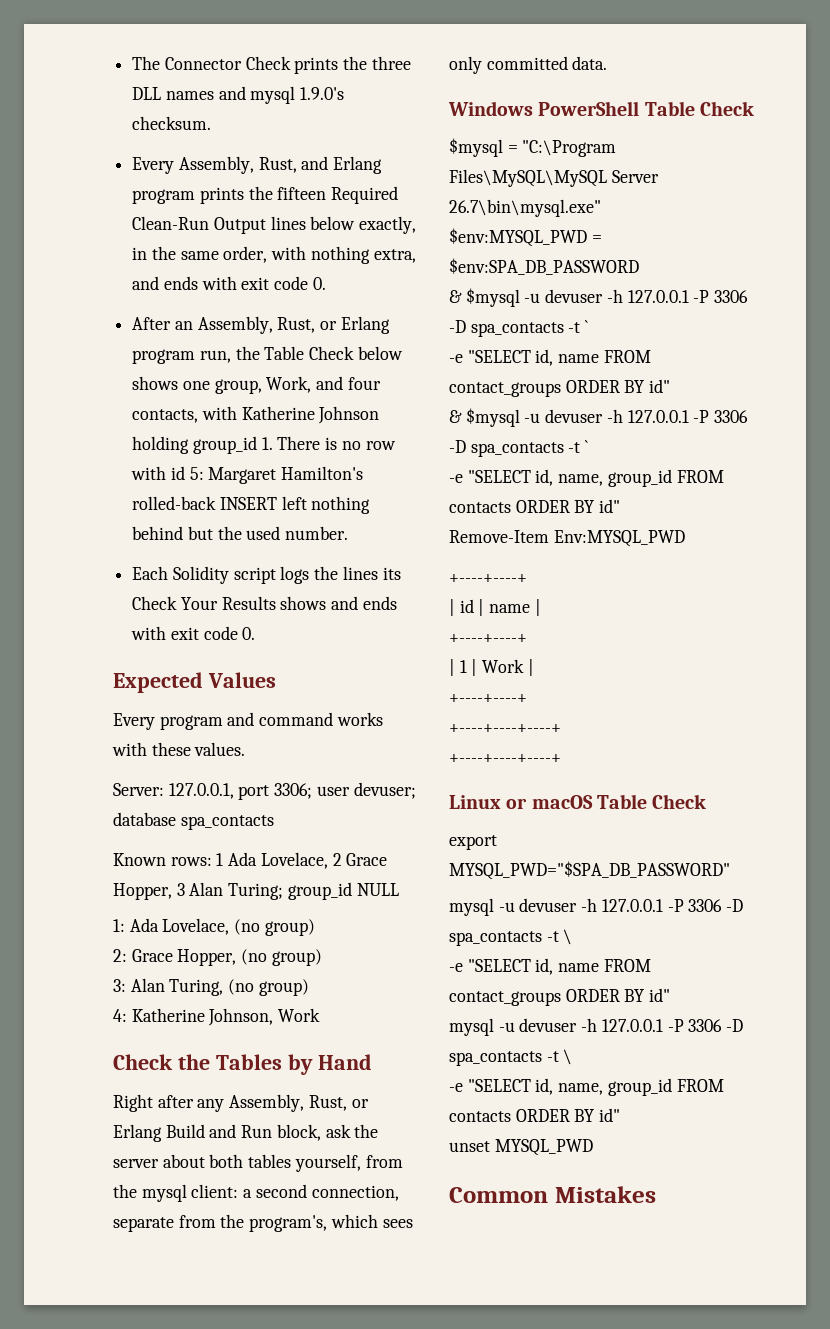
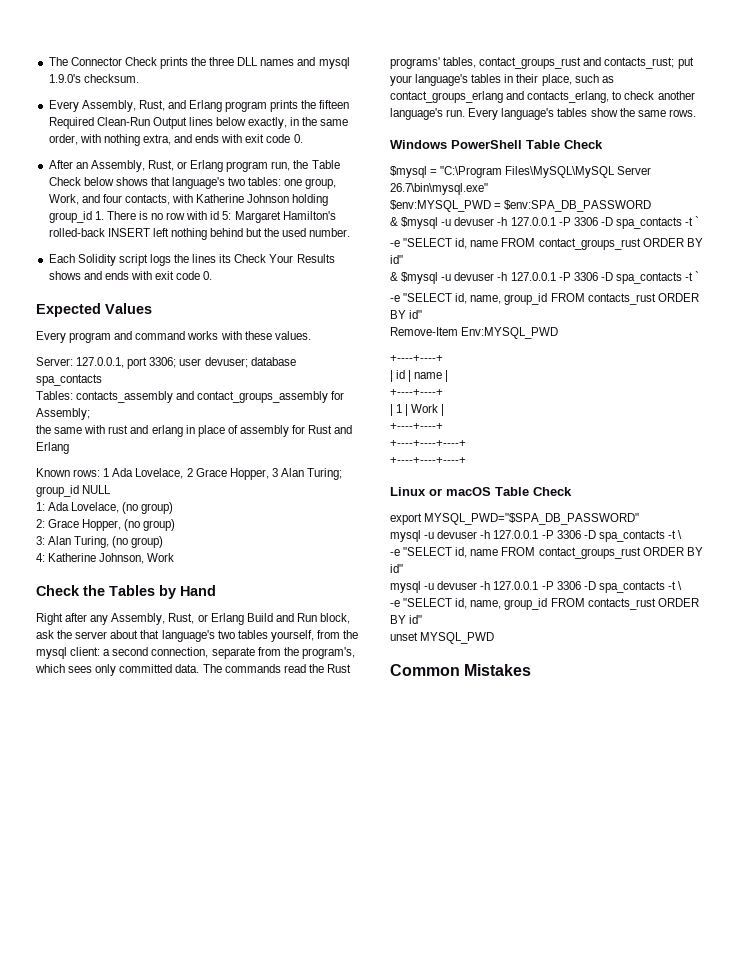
- After an Assembly, Rust, or Erlang program run, the Table Check below shows one group, Work, and four contacts, with Katherine Johnson holding group_id 1. There is no row with id 5: Margaret Hamilton's rolled-back INSERT left nothing behind but the used number.
+ After an Assembly, Rust, or Erlang program run, the Table Check below shows that language's two tables: one group, Work, and four contacts, with Katherine Johnson holding group_id 1. There is no row with id 5: Margaret Hamilton's rolled-back INSERT left nothing behind but the used number.
+ Tables: contacts_assembly and contact_groups_assembly for Assembly;
+ the same with rust and erlang in place of assembly for Rust and Erlang
- Right after any Assembly, Rust, or Erlang Build and Run block, ask the server about both tables yourself, from the mysql client: a second connection, separate from the program's, which sees only committed data.
+ Right after any Assembly, Rust, or Erlang Build and Run block, ask the server about that language's two tables yourself, from the mysql client: a second connection, separate from the program's, which sees only committed data. The commands read the Rust programs' tables, contact_groups_rust and contacts_rust; put your language's tables in their place, such as contact_groups_erlang and contacts_erlang, to check another language's run. Every language's tables show the same rows.
  $env:MYSQL_PWD = $env:SPA_DB_PASSWORD
  & $mysql -u devuser -h 127.0.0.1 -P 3306 -D spa_contacts -t `
- -e "SELECT id, name FROM contact_groups ORDER BY id"
+ -e "SELECT id, name FROM contact_groups_rust ORDER BY id"
  & $mysql -u devuser -h 127.0.0.1 -P 3306 -D spa_contacts -t `
- -e "SELECT id, name, group_id FROM contacts ORDER BY id"
+ -e "SELECT id, name, group_id FROM contacts_rust ORDER BY id"
  export MYSQL_PWD="$SPA_DB_PASSWORD"
  mysql -u devuser -h 127.0.0.1 -P 3306 -D spa_contacts -t \
- -e "SELECT id, name FROM contact_groups ORDER BY id"
+ -e "SELECT id, name FROM contact_groups_rust ORDER BY id"
  mysql -u devuser -h 127.0.0.1 -P 3306 -D spa_contacts -t \
- -e "SELECT id, name, group_id FROM contacts ORDER BY id"
+ -e "SELECT id, name, group_id FROM contacts_rust ORDER BY id"

